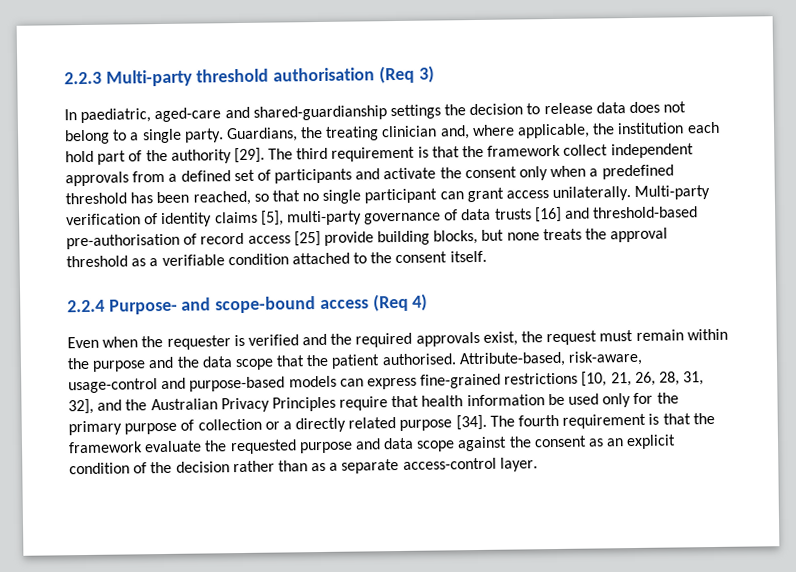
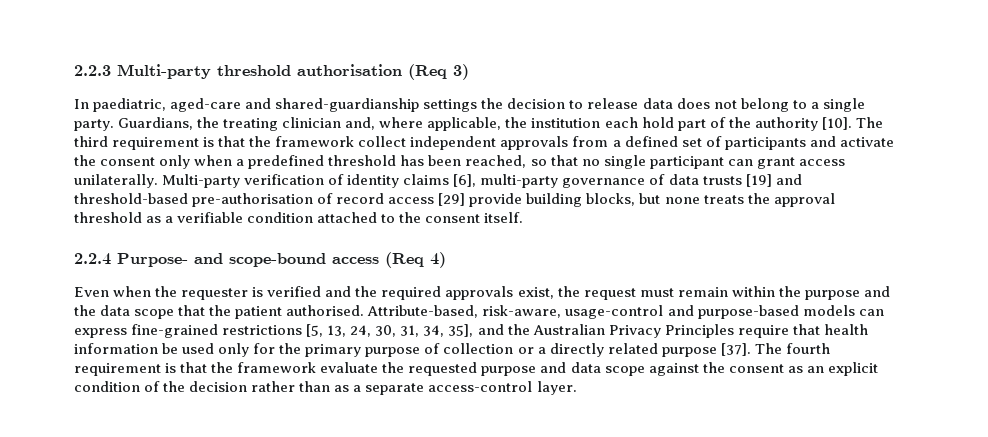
- Guardians, the treating clinician and, where applicable, the institution each hold part of the authority [29].
+ Guardians, the treating clinician and, where applicable, the institution each hold part of the authority [10].
- Multi-party verification of identity claims [5], multi-party governance of data trusts [16] and threshold-based pre-authorisation of record access [25] provide building blocks, but none treats the approval threshold as a verifiable condition attached to the consent itself.
+ Multi-party verification of identity claims [6], multi-party governance of data trusts [19] and threshold-based pre-authorisation of record access [29] provide building blocks, but none treats the approval threshold as a verifiable condition attached to the consent itself.
- Attribute-based, risk-aware, usage-control and purpose-based models can express fine-grained restrictions [10, 21, 26, 28, 31, 32], and the Australian Privacy Principles require that health information be used only for the primary purpose of collection or a directly related purpose [34].
+ Attribute-based, risk-aware, usage-control and purpose-based models can express fine-grained restrictions [5, 13, 24, 30, 31, 34, 35], and the Australian Privacy Principles require that health information be used only for the primary purpose of collection or a directly related purpose [37].

